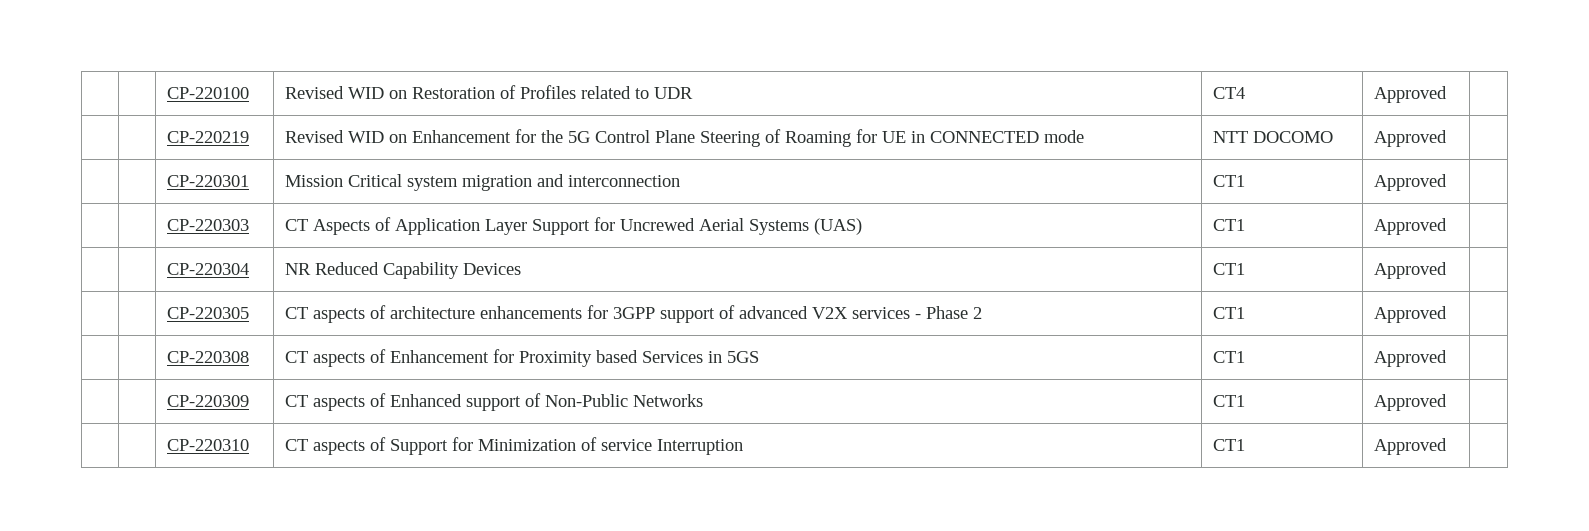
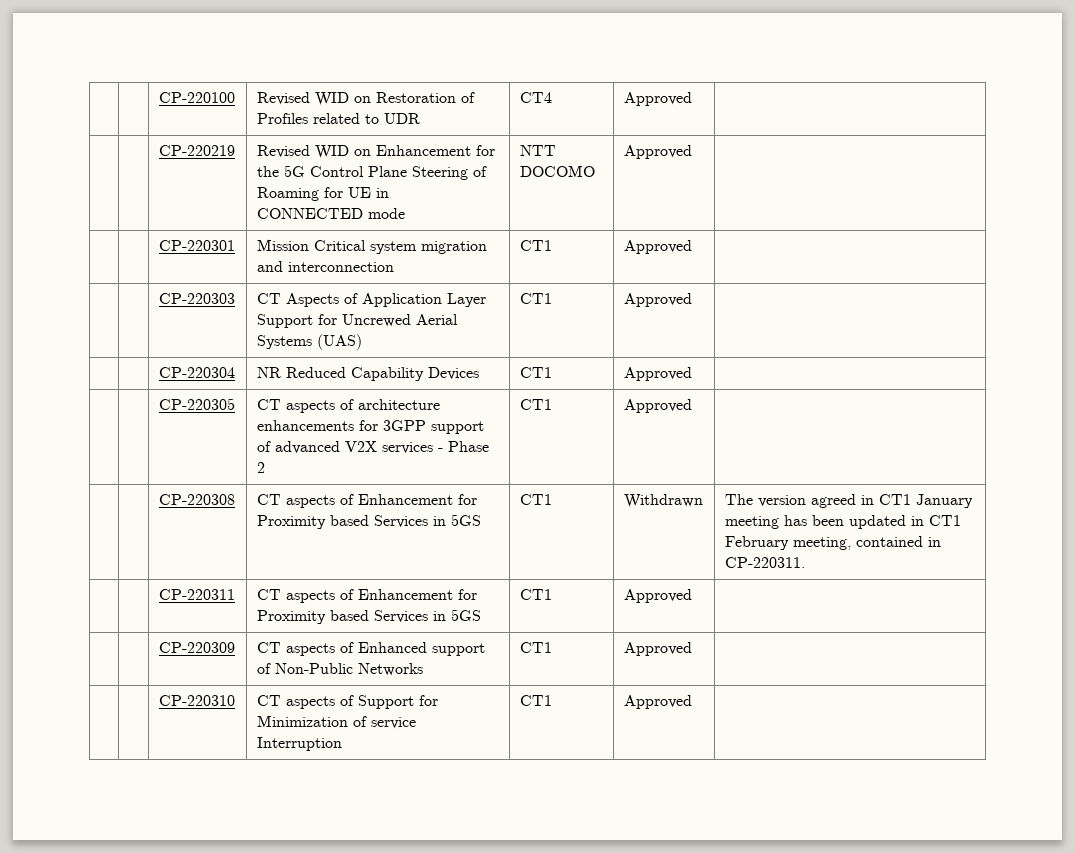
- | | CP-220308 | CT aspects of Enhancement for Proximity based Services in 5GS | CT1 | Approved |
+ | | CP-220308 | CT aspects of Enhancement for Proximity based Services in 5GS | CT1 | Withdrawn | The version agreed in CT1 January meeting has been updated in CT1 February meeting, contained in CP-220311.
+ | | CP-220311 | CT aspects of Enhancement for Proximity based Services in 5GS | CT1 | Approved |

